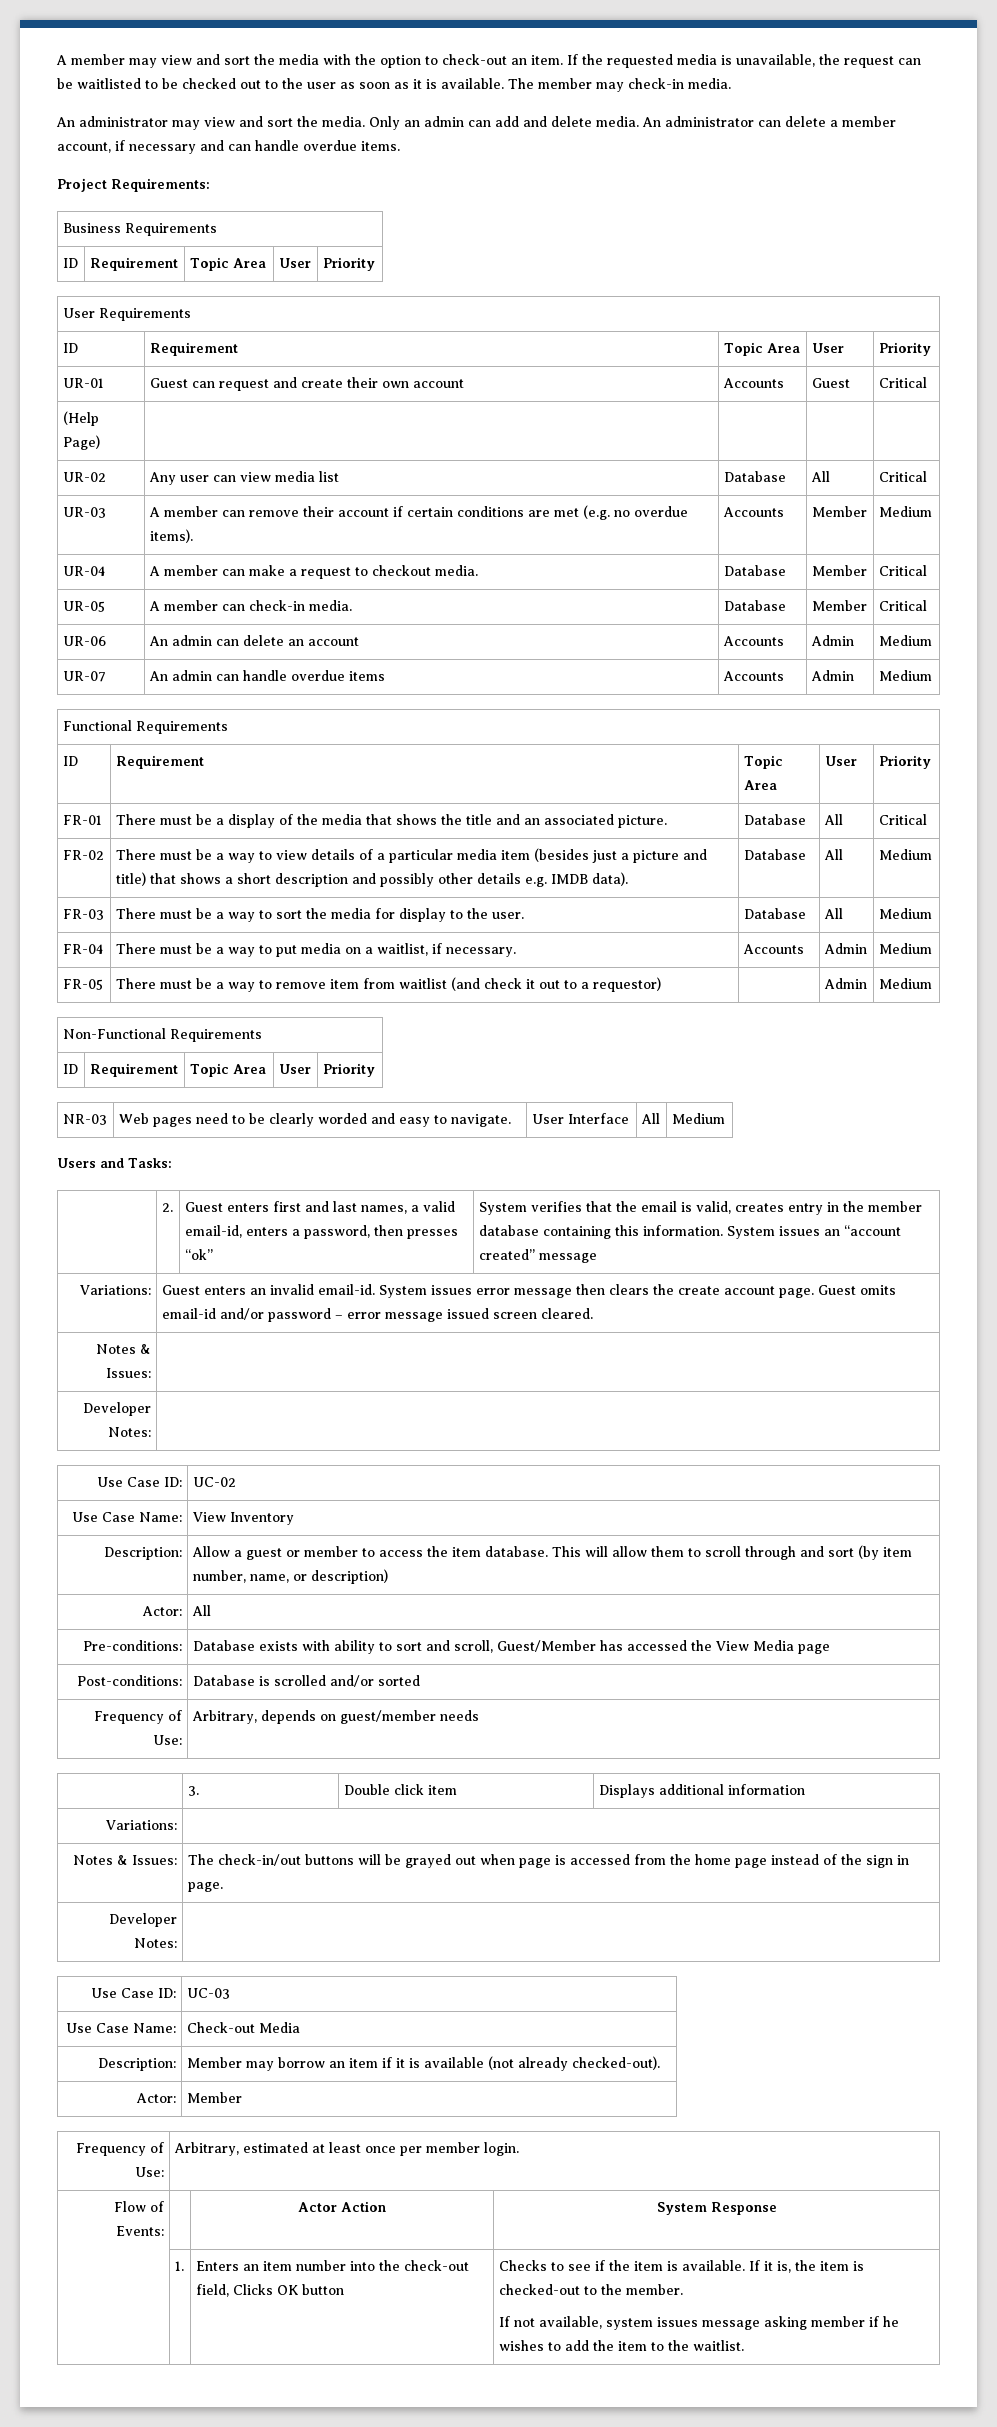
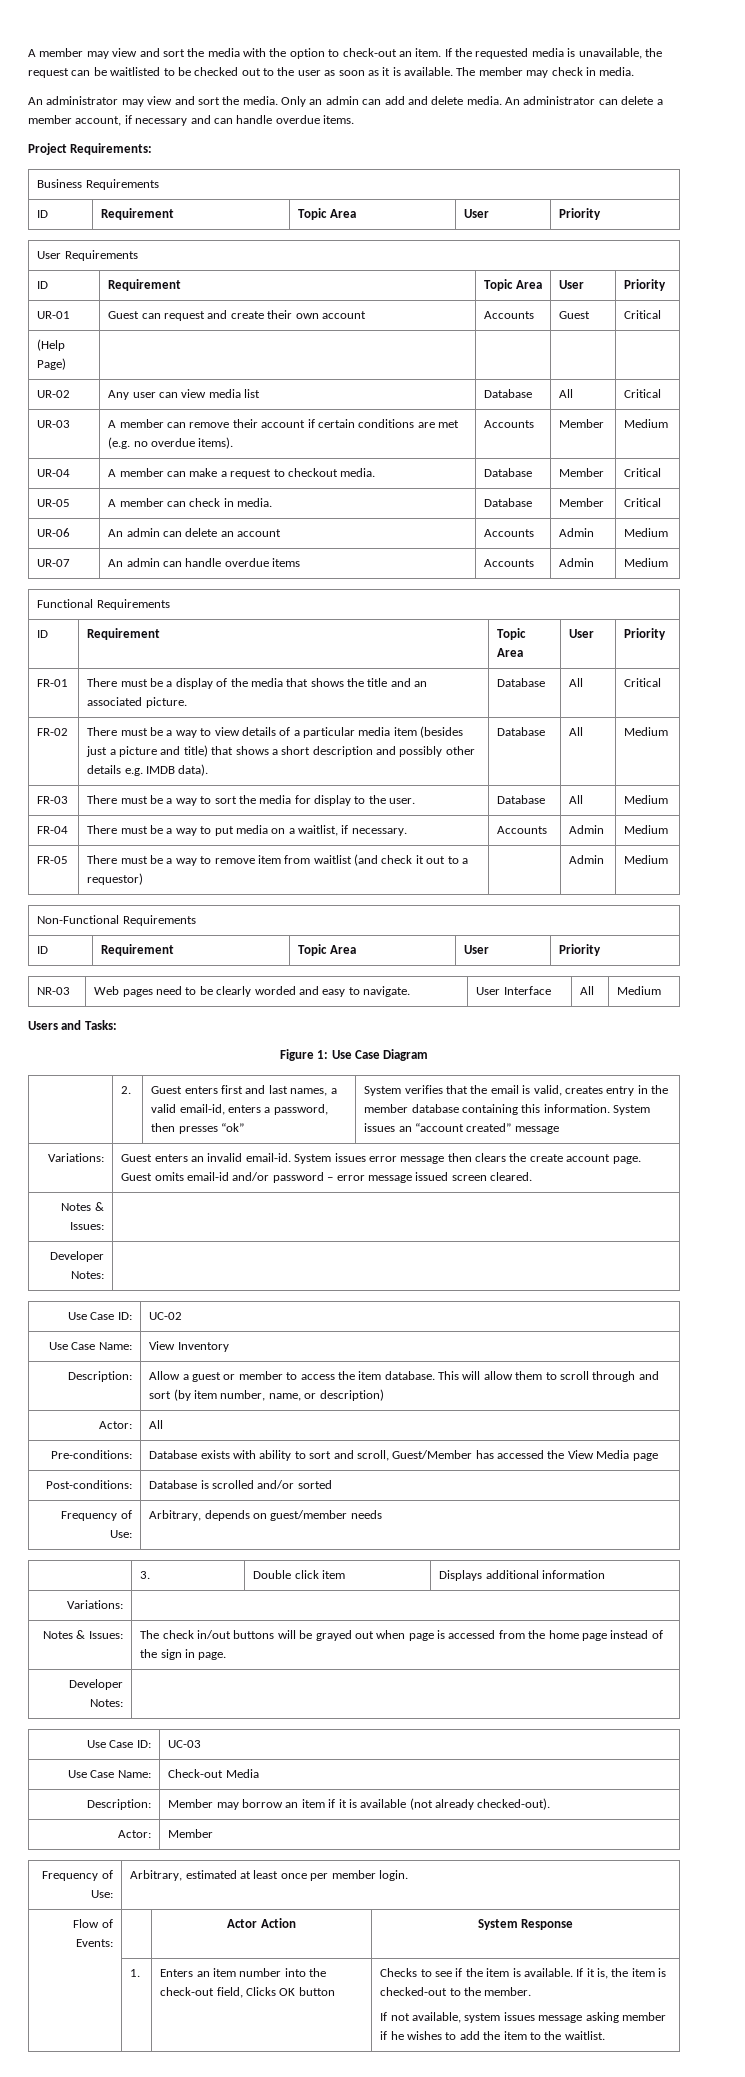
- The member may check-in media.
+ The member may check in media.
- UR-05 | A member can check-in media. | Database | Member | Critical
+ UR-05 | A member can check in media. | Database | Member | Critical
+ Figure 1: Use Case Diagram
- Notes & Issues: | The check-in/out buttons will be grayed out when page is accessed from the home page instead of the sign in page.
+ Notes & Issues: | The check in/out buttons will be grayed out when page is accessed from the home page instead of the sign in page.

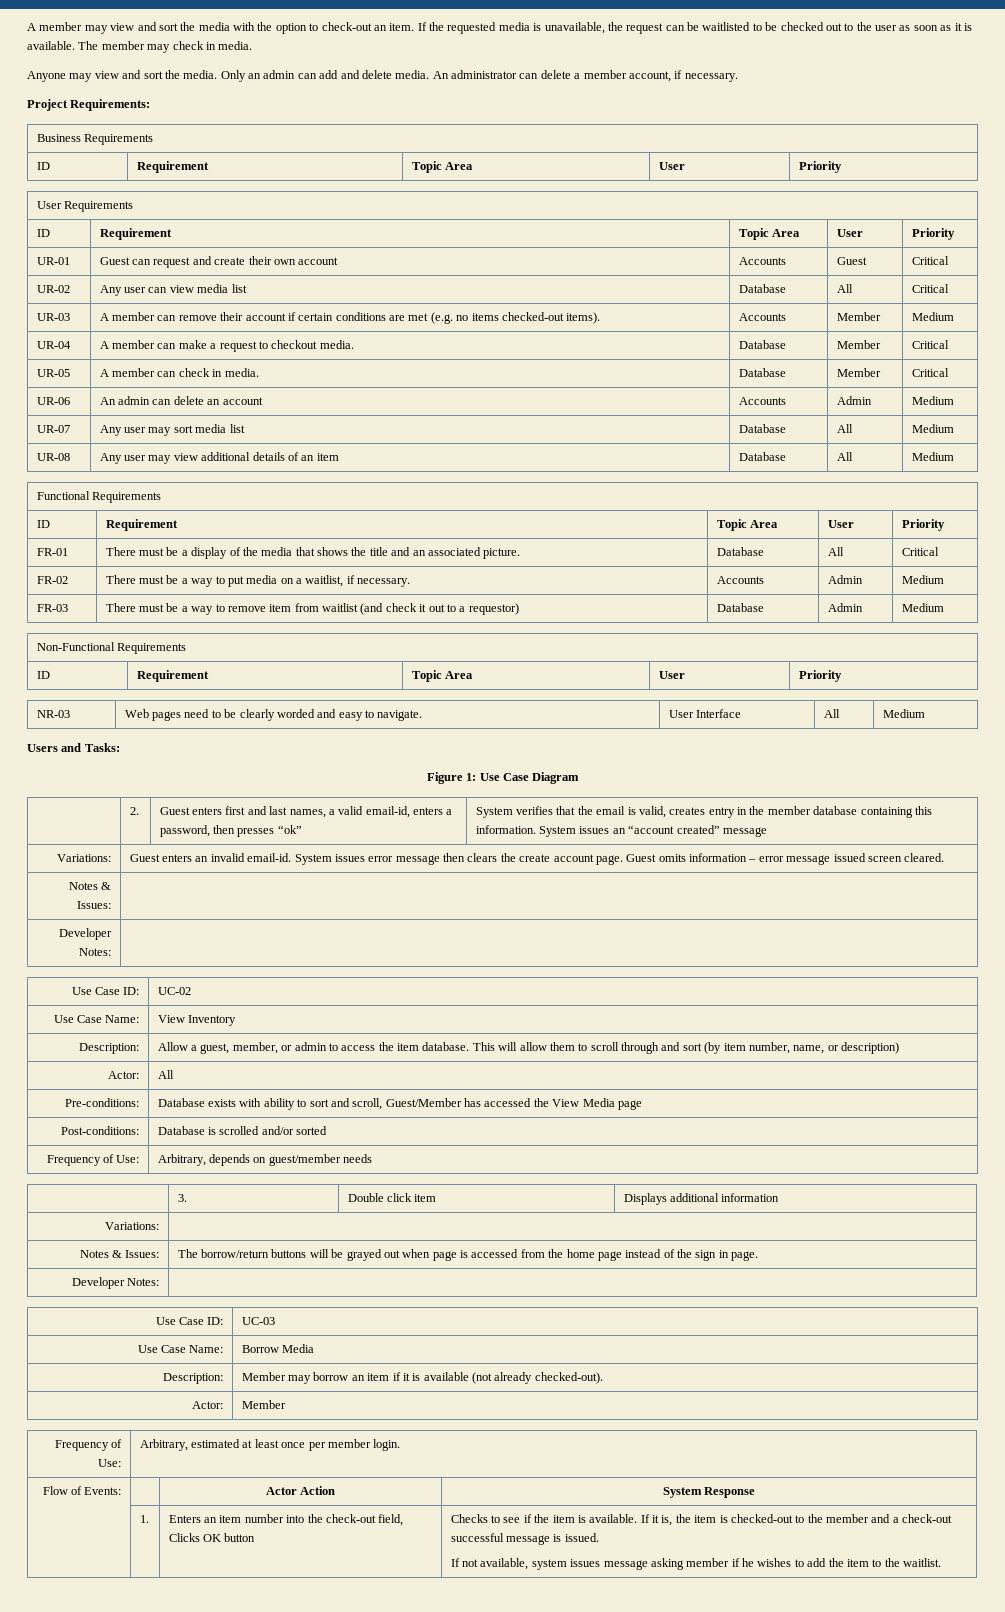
- An administrator may view and sort the media.
+ Anyone may view and sort the media.
- An administrator can delete a member account, if necessary and can handle overdue items.
+ An administrator can delete a member account, if necessary.
- (Help Page) | | | |
- UR-03 | A member can remove their account if certain conditions are met (e.g. no overdue items). | Accounts | Member | Medium
+ UR-03 | A member can remove their account if certain conditions are met (e.g. no items checked-out items). | Accounts | Member | Medium
- UR-07 | An admin can handle overdue items | Accounts | Admin | Medium
+ UR-07 | Any user may sort media list | Database | All | Medium
+ UR-08 | Any user may view additional details of an item | Database | All | Medium
- FR-02 | There must be a way to view details of a particular media item (besides just a picture and title) that shows a short description and possibly other details e.g. IMDB data). | Database | All | Medium
- FR-03 | There must be a way to sort the media for display to the user. | Database | All | Medium
- FR-04 | There must be a way to put media on a waitlist, if necessary. | Accounts | Admin | Medium
+ FR-02 | There must be a way to put media on a waitlist, if necessary. | Accounts | Admin | Medium
- FR-05 | There must be a way to remove item from waitlist (and check it out to a requestor) | | Admin | Medium
+ FR-03 | There must be a way to remove item from waitlist (and check it out to a requestor) | Database | Admin | Medium
- Variations: | Guest enters an invalid email-id. System issues error message then clears the create account page. Guest omits email-id and/or password – error message issued screen cleared.
+ Variations: | Guest enters an invalid email-id. System issues error message then clears the create account page. Guest omits information – error message issued screen cleared.
- Description: | Allow a guest or member to access the item database. This will allow them to scroll through and sort (by item number, name, or description)
+ Description: | Allow a guest, member, or admin to access the item database. This will allow them to scroll through and sort (by item number, name, or description)
- Notes & Issues: | The check in/out buttons will be grayed out when page is accessed from the home page instead of the sign in page.
+ Notes & Issues: | The borrow/return buttons will be grayed out when page is accessed from the home page instead of the sign in page.
- Use Case Name: | Check-out Media
+ Use Case Name: | Borrow Media
- If it is, the item is checked-out to the member.
+ If it is, the item is checked-out to the member and a check-out successful message is issued.

